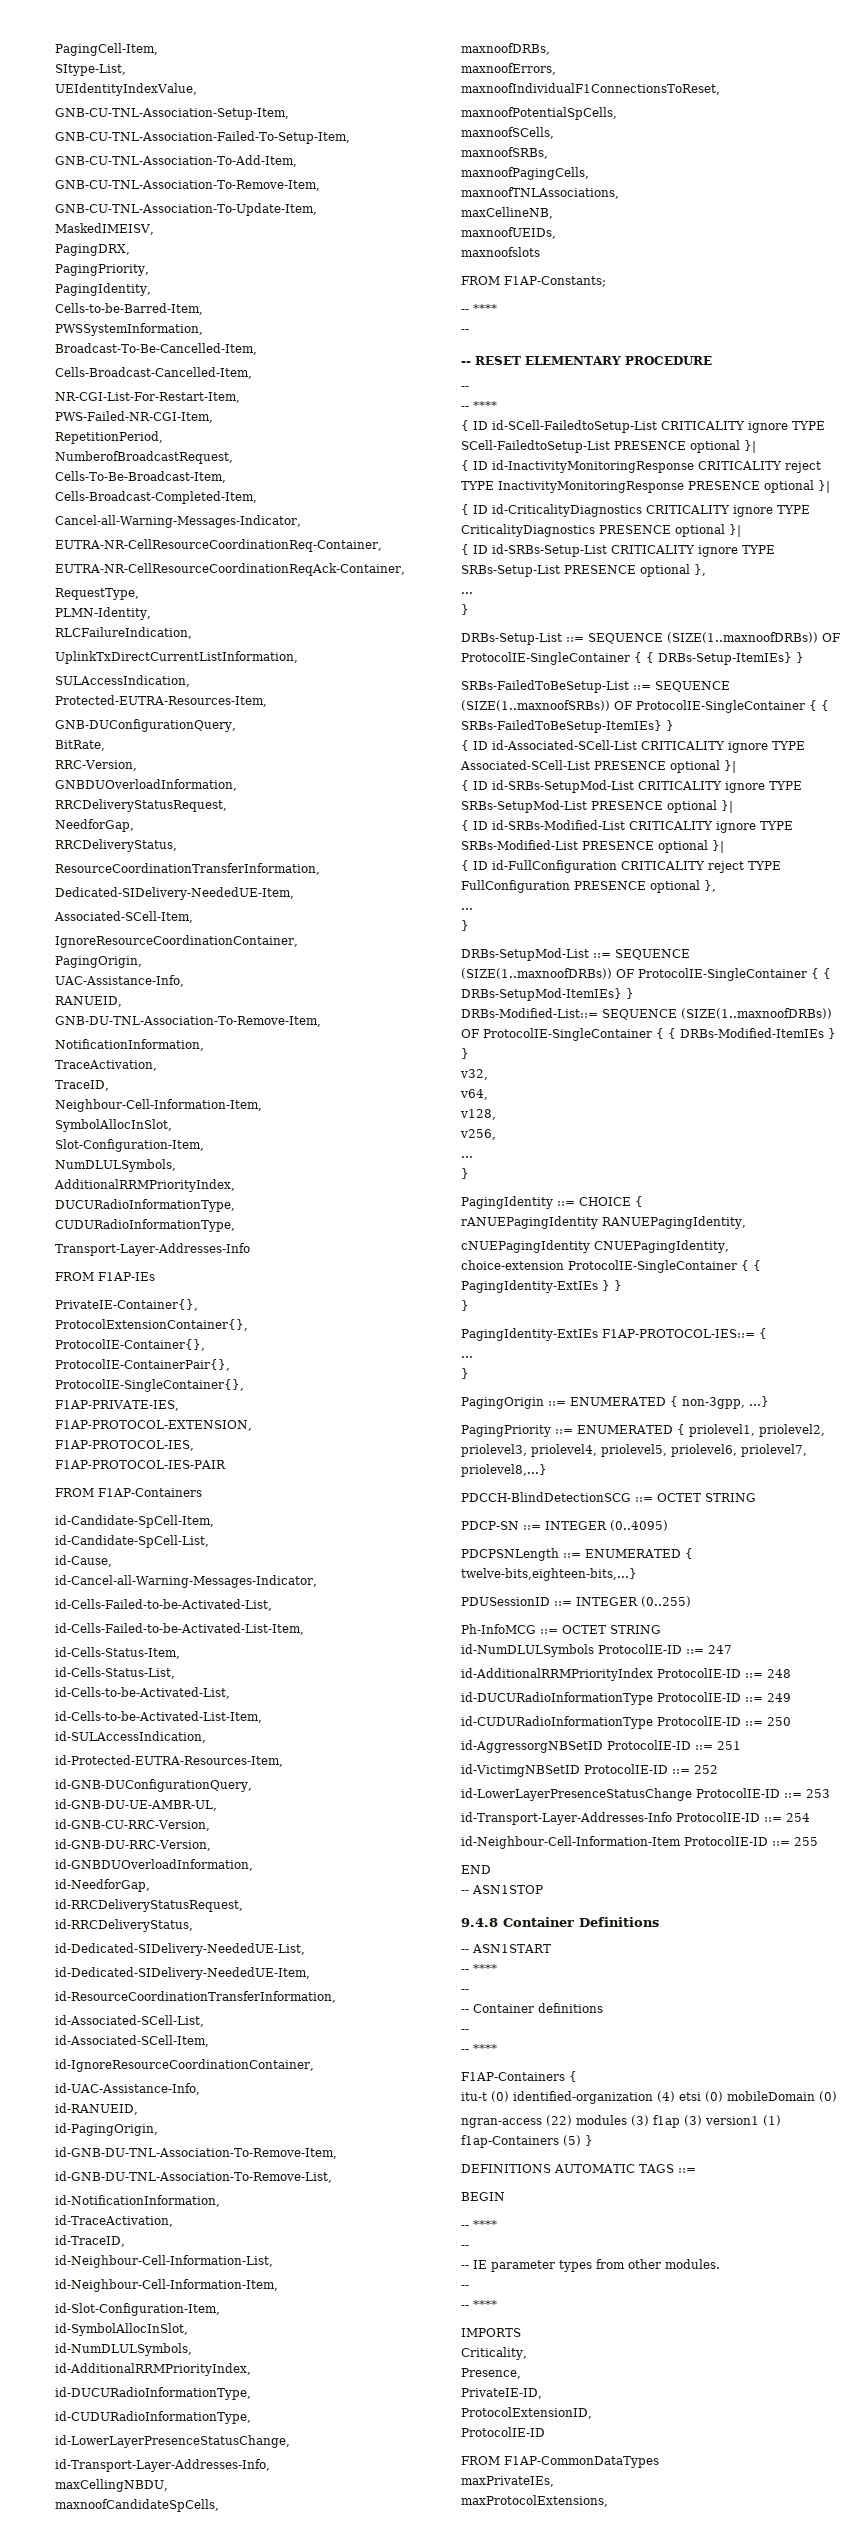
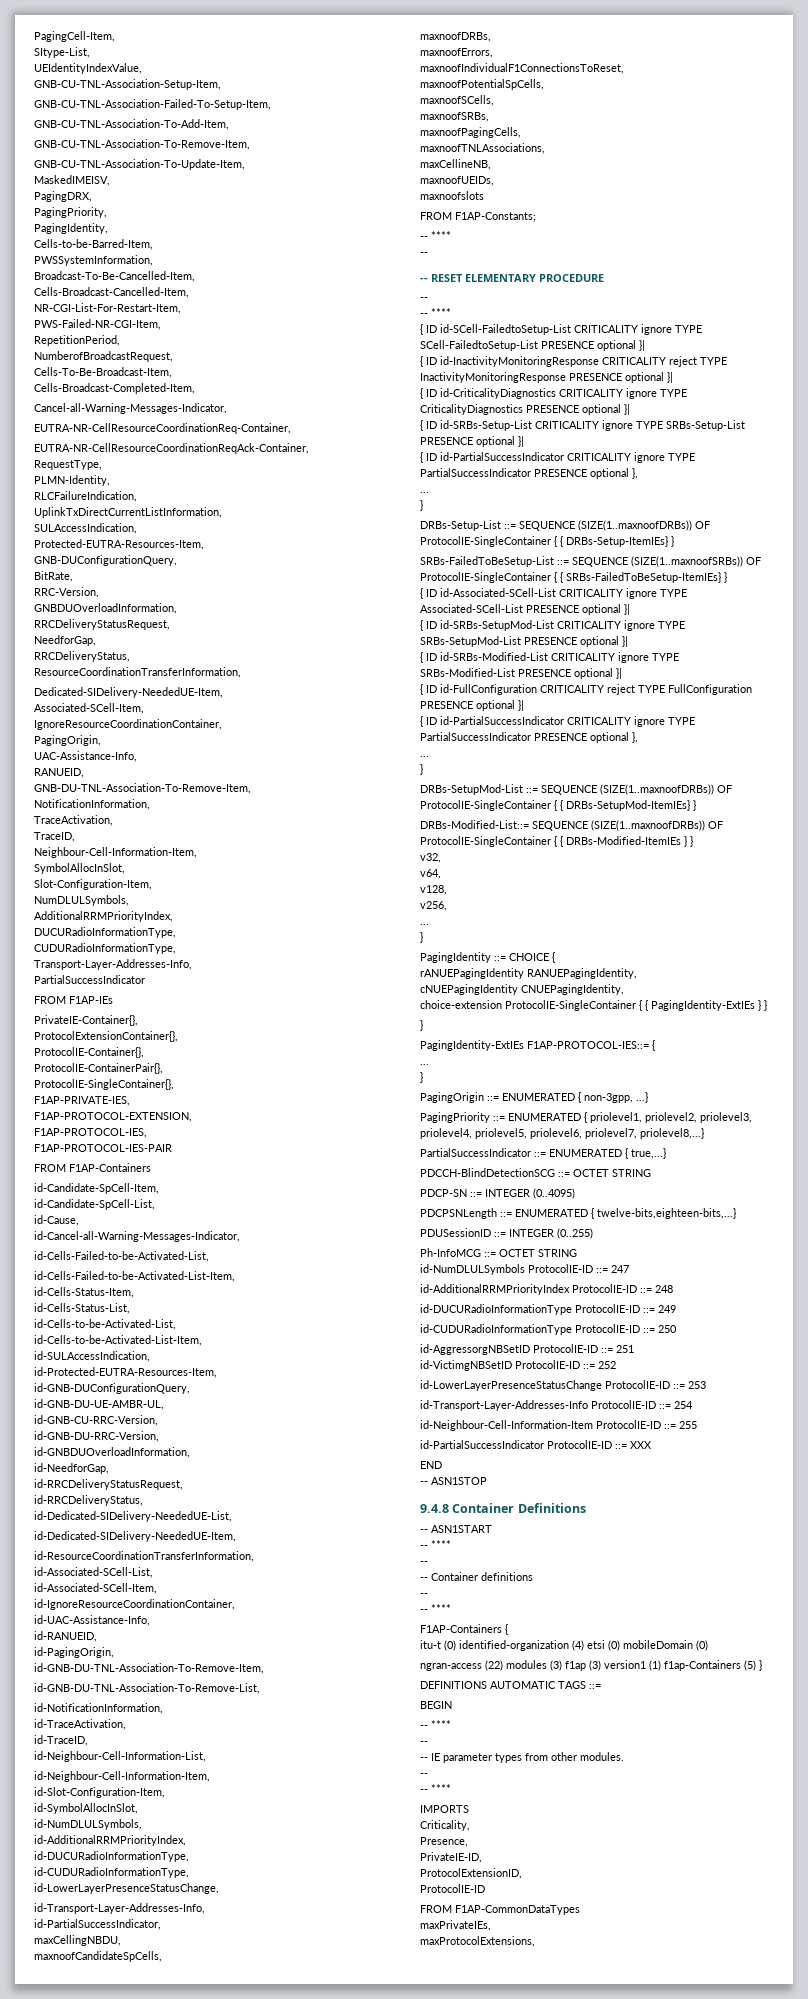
- Transport-Layer-Addresses-Info
+ Transport-Layer-Addresses-Info,
+ PartialSuccessIndicator
+ id-PartialSuccessIndicator,
- { ID id-SRBs-Setup-List CRITICALITY ignore TYPE SRBs-Setup-List PRESENCE optional },
+ { ID id-SRBs-Setup-List CRITICALITY ignore TYPE SRBs-Setup-List PRESENCE optional }|
+ { ID id-PartialSuccessIndicator CRITICALITY ignore TYPE PartialSuccessIndicator PRESENCE optional },
- { ID id-FullConfiguration CRITICALITY reject TYPE FullConfiguration PRESENCE optional },
+ { ID id-FullConfiguration CRITICALITY reject TYPE FullConfiguration PRESENCE optional }|
+ { ID id-PartialSuccessIndicator CRITICALITY ignore TYPE PartialSuccessIndicator PRESENCE optional },
+ PartialSuccessIndicator ::= ENUMERATED { true,...}
+ id-PartialSuccessIndicator ProtocolIE-ID ::= XXX

